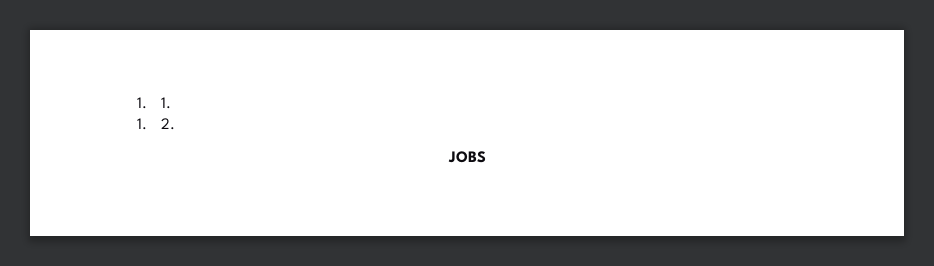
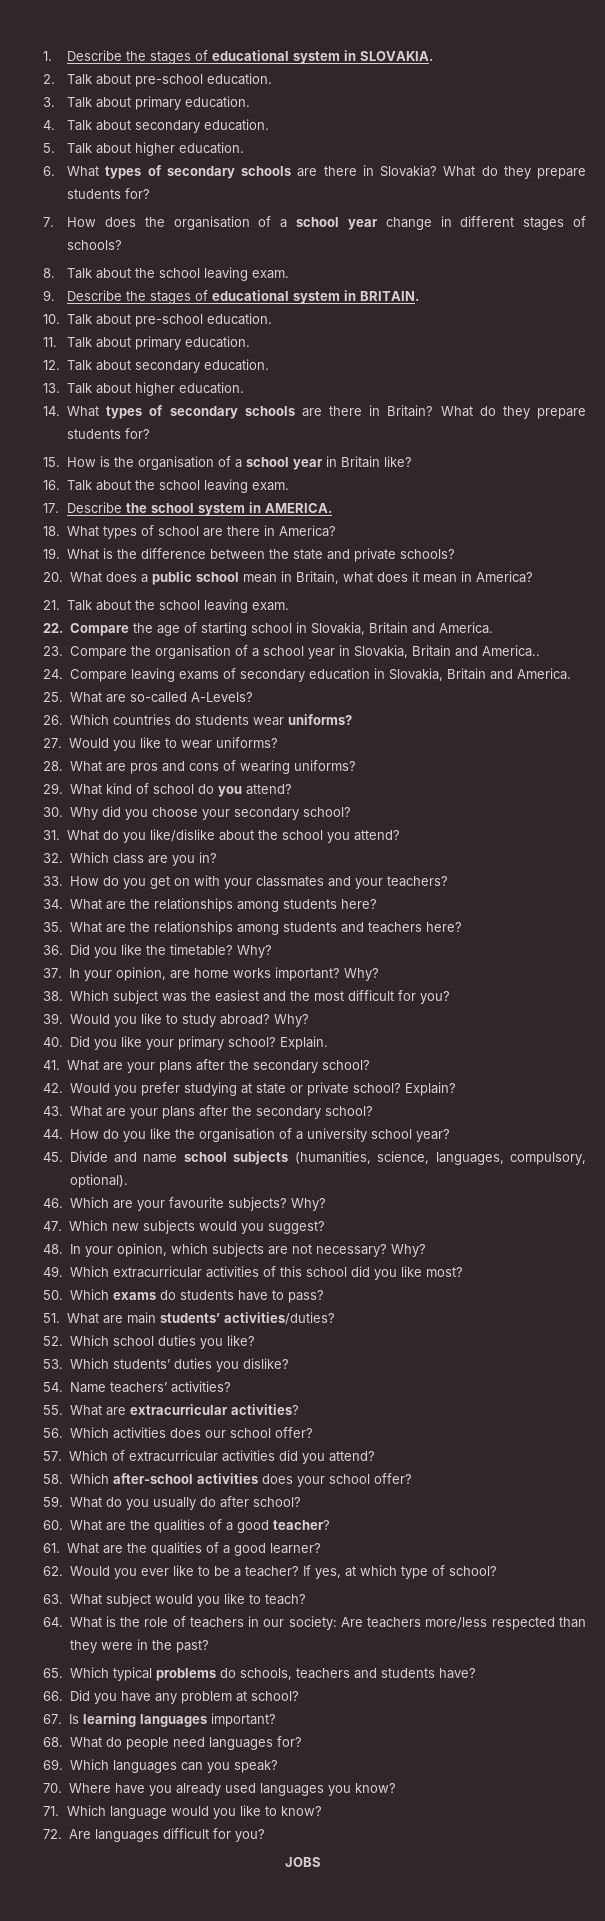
- 1. 1.
- 1. 2.
+ 1. Describe the stages of educational system in SLOVAKIA.
+ 2. Talk about pre-school education.
+ 3. Talk about primary education.
+ 4. Talk about secondary education.
+ 5. Talk about higher education.
+ 6. What types of secondary schools are there in Slovakia? What do they prepare students for?
+ 7. How does the organisation of a school year change in different stages of schools?
+ 8. Talk about the school leaving exam.
+ 9. Describe the stages of educational system in BRITAIN.
+ 10. Talk about pre-school education.
+ 11. Talk about primary education.
+ 12. Talk about secondary education.
+ 13. Talk about higher education.
+ 14. What types of secondary schools are there in Britain? What do they prepare students for?
+ 15. How is the organisation of a school year in Britain like?
+ 16. Talk about the school leaving exam.
+ 17. Describe the school system in AMERICA.
+ 18. What types of school are there in America?
+ 19. What is the difference between the state and private schools?
+ 20. What does a public school mean in Britain, what does it mean in America?
+ 21. Talk about the school leaving exam.
+ 22. Compare the age of starting school in Slovakia, Britain and America.
+ 23. Compare the organisation of a school year in Slovakia, Britain and America..
+ 24. Compare leaving exams of secondary education in Slovakia, Britain and America.
+ 25. What are so-called A-Levels?
+ 26. Which countries do students wear uniforms?
+ 27. Would you like to wear uniforms?
+ 28. What are pros and cons of wearing uniforms?
+ 29. What kind of school do you attend?
+ 30. Why did you choose your secondary school?
+ 31. What do you like/dislike about the school you attend?
+ 32. Which class are you in?
+ 33. How do you get on with your classmates and your teachers?
+ 34. What are the relationships among students here?
+ 35. What are the relationships among students and teachers here?
+ 36. Did you like the timetable? Why?
+ 37. In your opinion, are home works important? Why?
+ 38. Which subject was the easiest and the most difficult for you?
+ 39. Would you like to study abroad? Why?
+ 40. Did you like your primary school? Explain.
+ 41. What are your plans after the secondary school?
+ 42. Would you prefer studying at state or private school? Explain?
+ 43. What are your plans after the secondary school?
+ 44. How do you like the organisation of a university school year?
+ 45. Divide and name school subjects (humanities, science, languages, compulsory, optional).
+ 46. Which are your favourite subjects? Why?
+ 47. Which new subjects would you suggest?
+ 48. In your opinion, which subjects are not necessary? Why?
+ 49. Which extracurricular activities of this school did you like most?
+ 50. Which exams do students have to pass?
+ 51. What are main students’ activities/duties?
+ 52. Which school duties you like?
+ 53. Which students’ duties you dislike?
+ 54. Name teachers’ activities?
+ 55. What are extracurricular activities?
+ 56. Which activities does our school offer?
+ 57. Which of extracurricular activities did you attend?
+ 58. Which after-school activities does your school offer?
+ 59. What do you usually do after school?
+ 60. What are the qualities of a good teacher?
+ 61. What are the qualities of a good learner?
+ 62. Would you ever like to be a teacher? If yes, at which type of school?
+ 63. What subject would you like to teach?
+ 64. What is the role of teachers in our society: Are teachers more/less respected than they were in the past?
+ 65. Which typical problems do schools, teachers and students have?
+ 66. Did you have any problem at school?
+ 67. Is learning languages important?
+ 68. What do people need languages for?
+ 69. Which languages can you speak?
+ 70. Where have you already used languages you know?
+ 71. Which language would you like to know?
+ 72. Are languages difficult for you?

